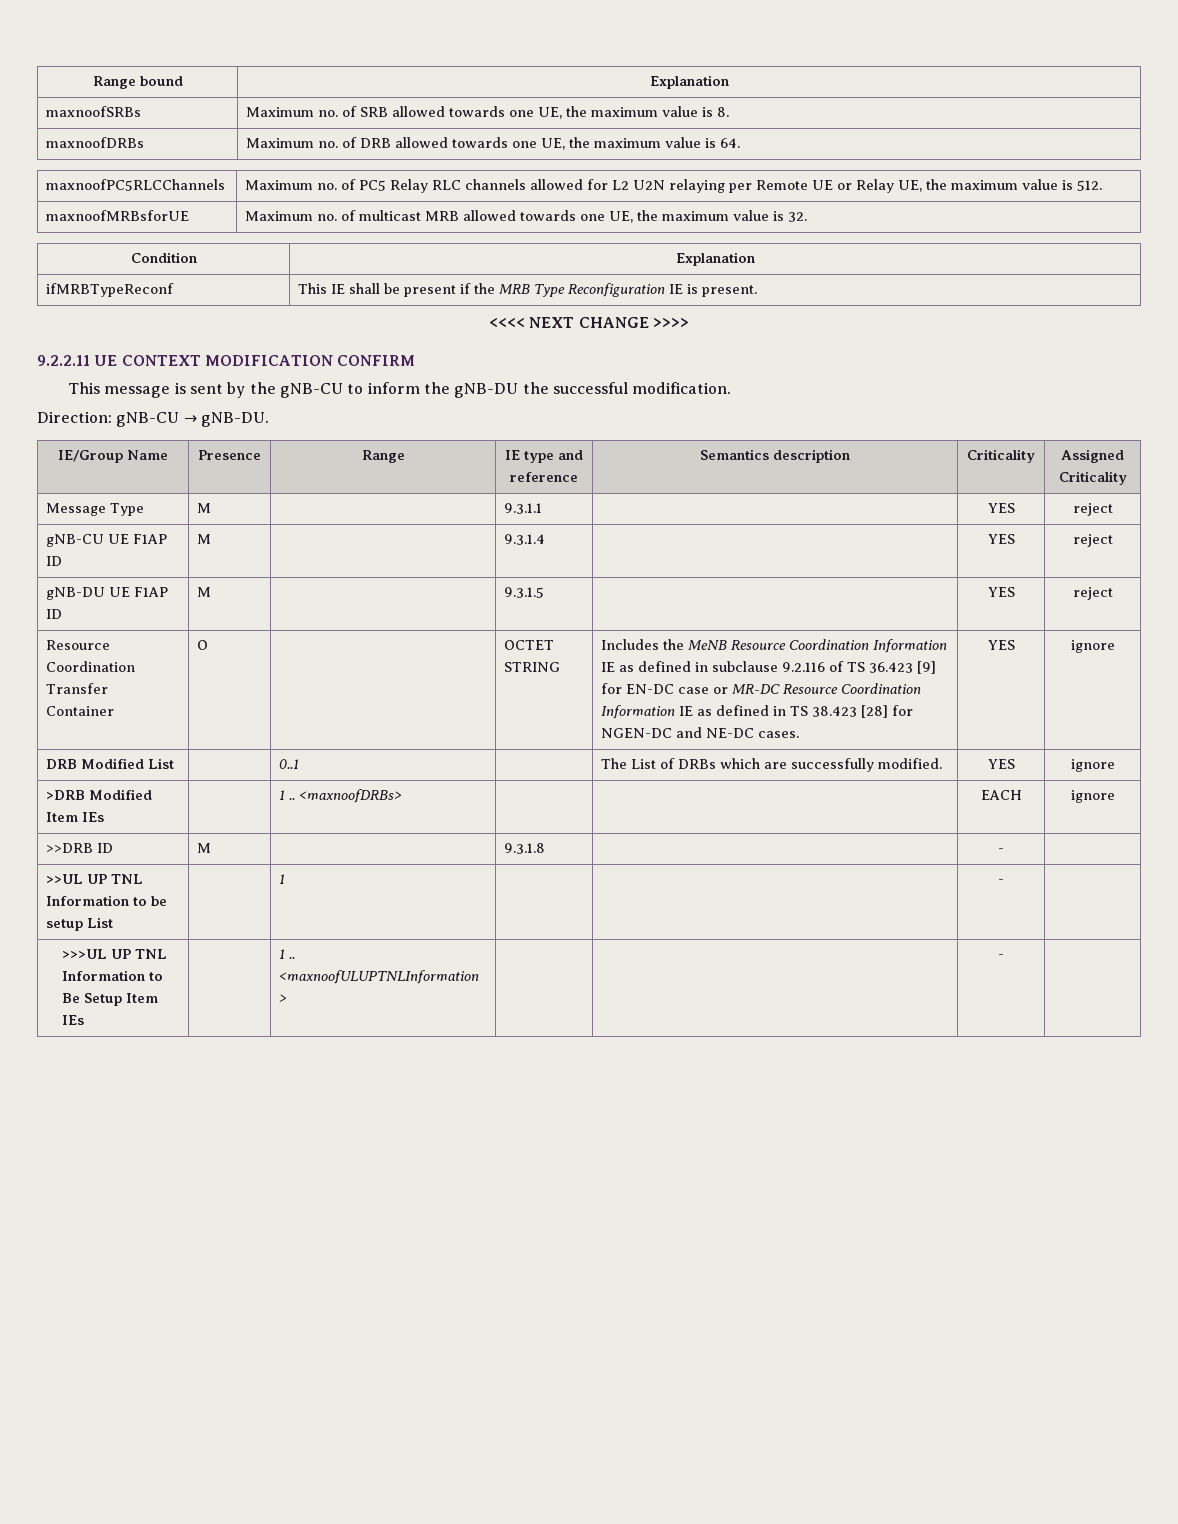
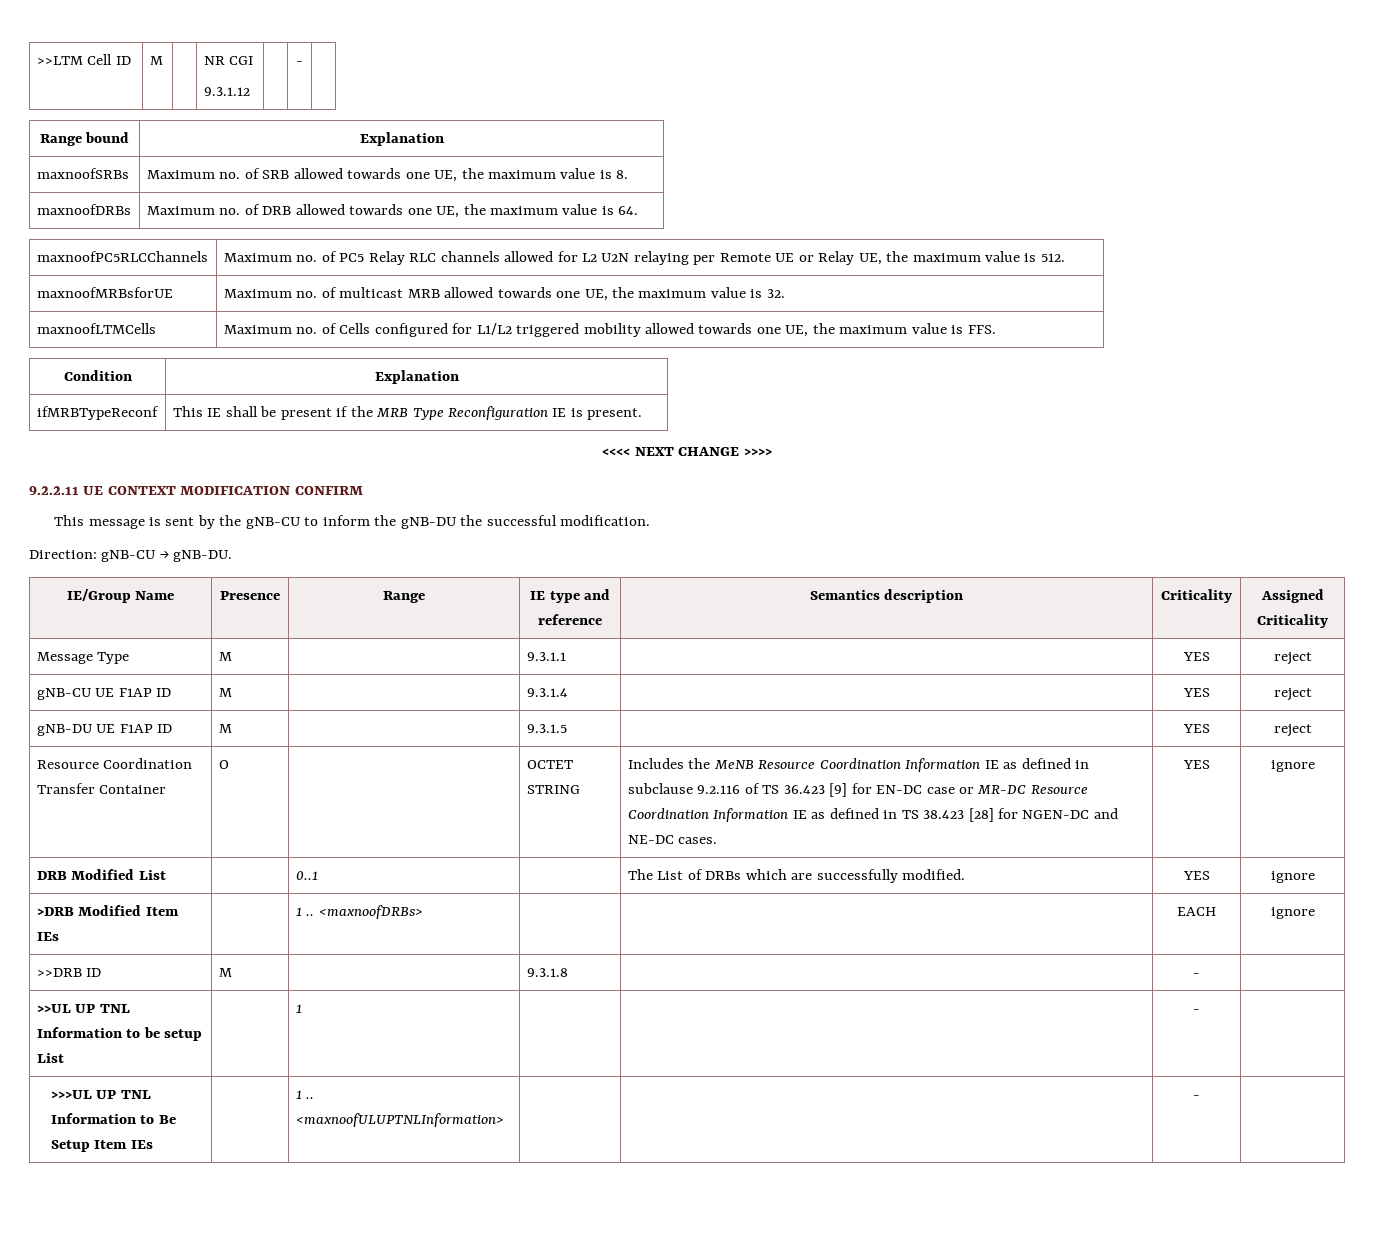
+ >>LTM Cell ID | M | | NR CGI
+ 9.3.1.12 | | - |
+ maxnoofLTMCells | Maximum no. of Cells configured for L1/L2 triggered mobility allowed towards one UE, the maximum value is FFS.

